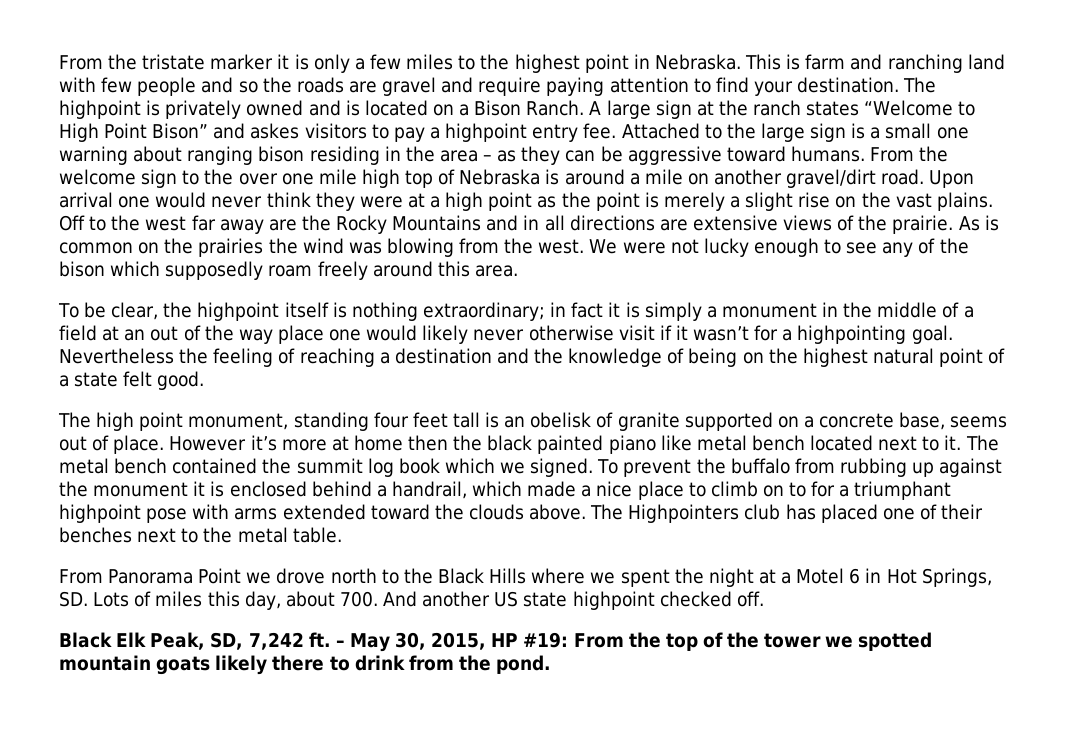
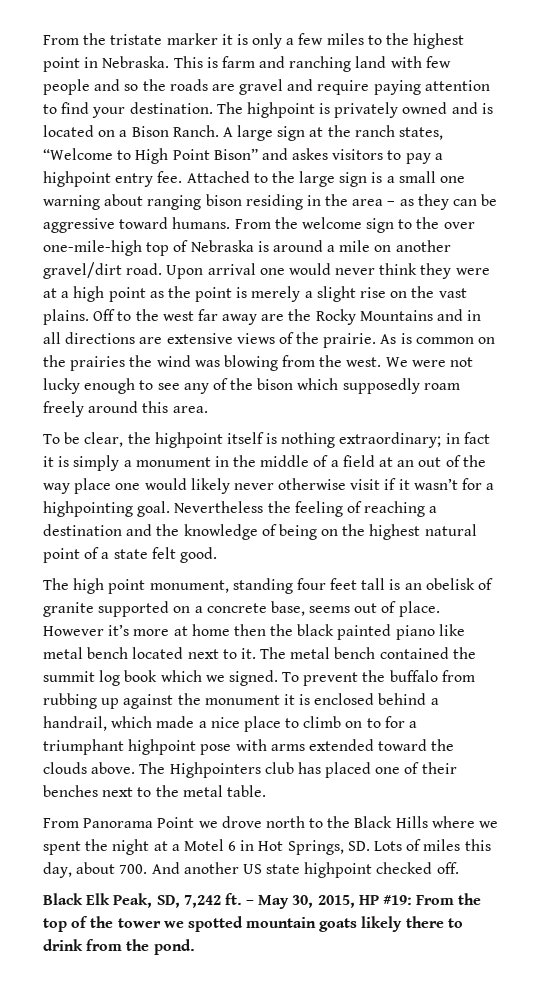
- A large sign at the ranch states “Welcome to High Point Bison” and askes visitors to pay a highpoint entry fee.
+ A large sign at the ranch states, “Welcome to High Point Bison” and askes visitors to pay a highpoint entry fee.
- From the welcome sign to the over one mile high top of Nebraska is around a mile on another gravel/dirt road.
+ From the welcome sign to the over one-mile-high top of Nebraska is around a mile on another gravel/dirt road.

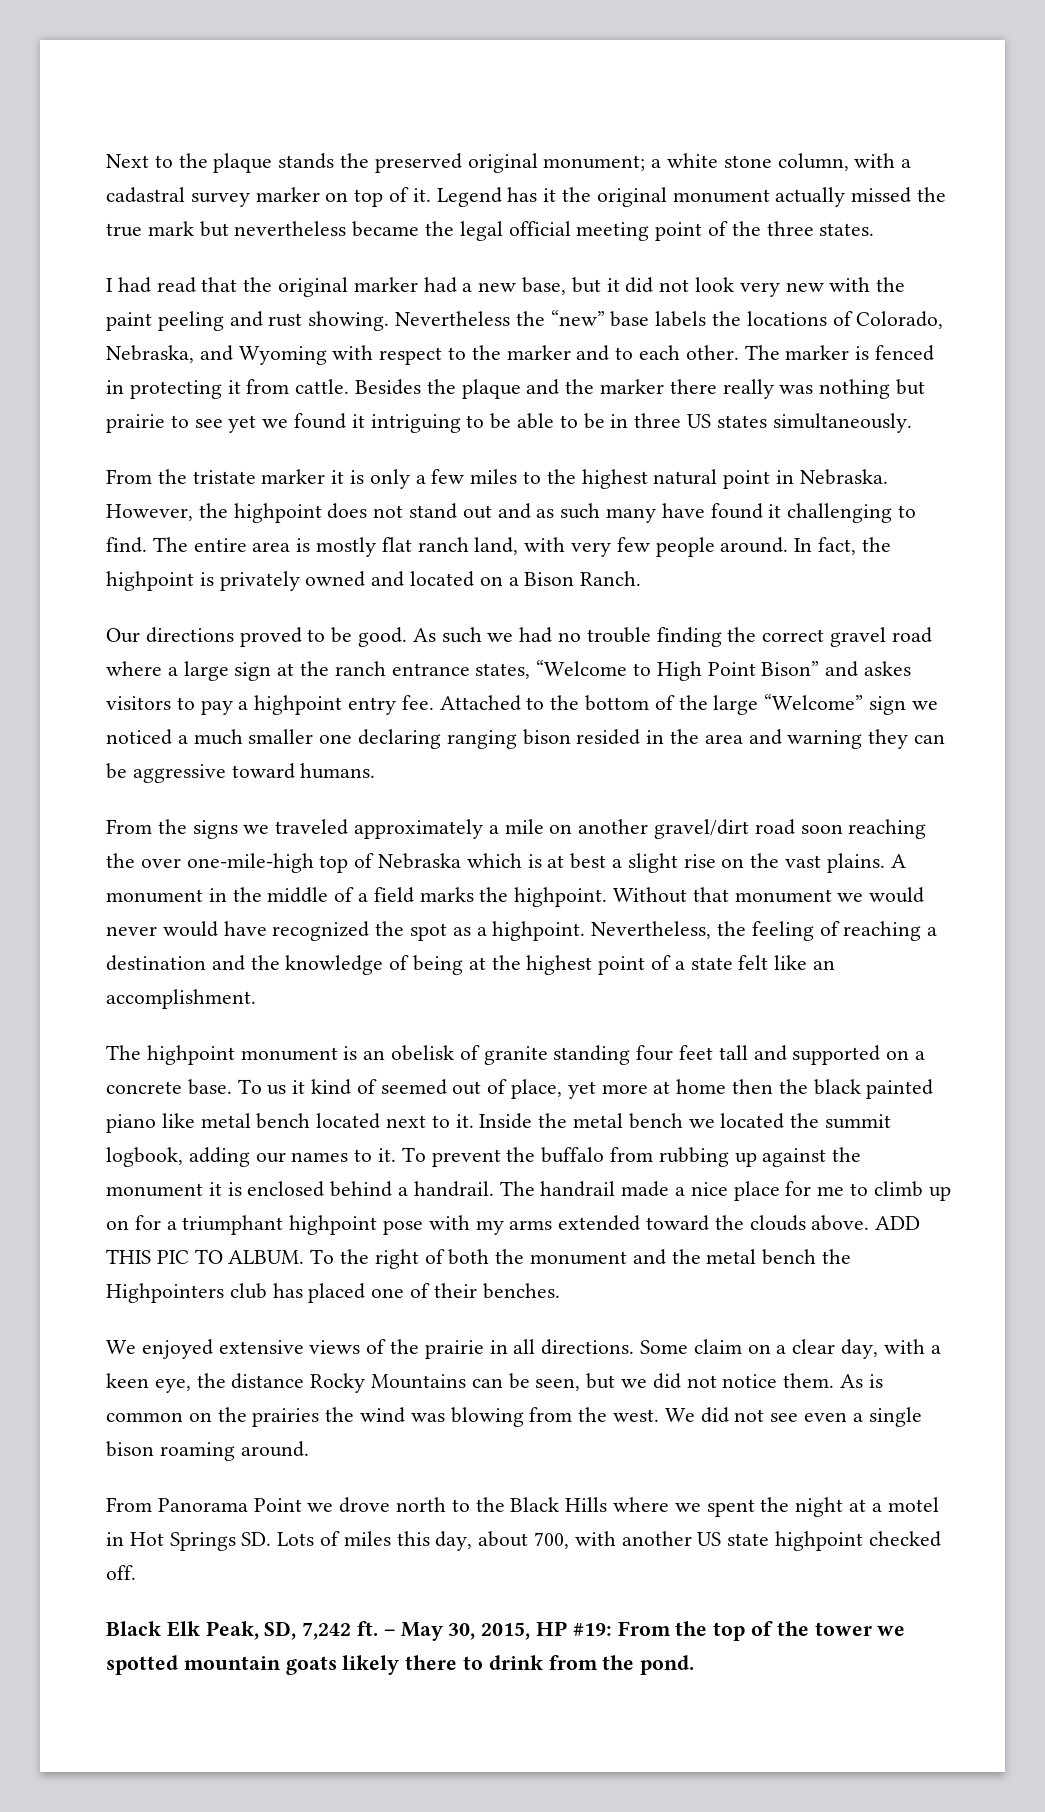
+ Next to the plaque stands the preserved original monument; a white stone column, with a cadastral survey marker on top of it. Legend has it the original monument actually missed the true mark but nevertheless became the legal official meeting point of the three states.
+ I had read that the original marker had a new base, but it did not look very new with the paint peeling and rust showing. Nevertheless the “new” base labels the locations of Colorado, Nebraska, and Wyoming with respect to the marker and to each other. The marker is fenced in protecting it from cattle. Besides the plaque and the marker there really was nothing but prairie to see yet we found it intriguing to be able to be in three US states simultaneously.
- From the tristate marker it is only a few miles to the highest point in Nebraska.
+ From the tristate marker it is only a few miles to the highest natural point in Nebraska.
- This is farm and ranching land with few people and so the roads are gravel and require paying attention to find your destination. The highpoint is privately owned and is located on a Bison Ranch. A large sign at the ranch states, “Welcome to High Point Bison” and askes visitors to pay a highpoint entry fee.
+ However, the highpoint does not stand out and as such many have found it challenging to find. The entire area is mostly flat ranch land, with very few people around. In fact, the highpoint is privately owned and located on a Bison Ranch.
+ Our directions proved to be good. As such we had no trouble finding the correct gravel road where a large sign at the ranch entrance states, “Welcome to High Point Bison” and askes visitors to pay a highpoint entry fee.
- Attached to the large sign is a small one warning about ranging bison residing in the area – as they can be aggressive toward humans. From the welcome sign to the over one-mile-high top of Nebraska is around a mile on another gravel/dirt road. Upon arrival one would never think they were at a high point as the point is merely a slight rise on the vast plains.
+ Attached to the bottom of the large “Welcome” sign we noticed a much smaller one declaring ranging bison resided in the area and warning they can be aggressive toward humans.
+ From the signs we traveled approximately a mile on another gravel/dirt road soon reaching the over one-mile-high top of Nebraska which is at best a slight rise on the vast plains.
- Off to the west far away are the Rocky Mountains and in all directions are extensive views of the prairie. As is common on the prairies the wind was blowing from the west. We were not lucky enough to see any of the bison which supposedly roam freely around this area.
- To be clear, the highpoint itself is nothing extraordinary; in fact it is simply a monument in the middle of a field at an out of the way place one would likely never otherwise visit if it wasn’t for a highpointing goal. Nevertheless the feeling of reaching a destination and the knowledge of being on the highest natural point of a state felt good.
- The high point monument, standing four feet tall is an obelisk of granite supported on a concrete base, seems out of place. However it’s more at home then the black painted piano like metal bench located next to it.
+ A monument in the middle of a field marks the highpoint. Without that monument we would never would have recognized the spot as a highpoint. Nevertheless, the feeling of reaching a destination and the knowledge of being at the highest point of a state felt like an accomplishment.
+ The highpoint monument is an obelisk of granite standing four feet tall and supported on a concrete base. To us it kind of seemed out of place, yet more at home then the black painted piano like metal bench located next to it.
- The metal bench contained the summit log book which we signed.
+ Inside the metal bench we located the summit logbook, adding our names to it.
- To prevent the buffalo from rubbing up against the monument it is enclosed behind a handrail, which made a nice place to climb on to for a triumphant highpoint pose with arms extended toward the clouds above.
+ To prevent the buffalo from rubbing up against the monument it is enclosed behind a handrail. The handrail made a nice place for me to climb up on for a triumphant highpoint pose with my arms extended toward the clouds above.
- The Highpointers club has placed one of their benches next to the metal table.
+ ADD THIS PIC TO ALBUM. To the right of both the monument and the metal bench the Highpointers club has placed one of their benches.
+ We enjoyed extensive views of the prairie in all directions. Some claim on a clear day, with a keen eye, the distance Rocky Mountains can be seen, but we did not notice them. As is common on the prairies the wind was blowing from the west. We did not see even a single bison roaming around.
- From Panorama Point we drove north to the Black Hills where we spent the night at a Motel 6 in Hot Springs, SD. Lots of miles this day, about 700. And another US state highpoint checked off.
+ From Panorama Point we drove north to the Black Hills where we spent the night at a motel in Hot Springs SD. Lots of miles this day, about 700, with another US state highpoint checked off.

